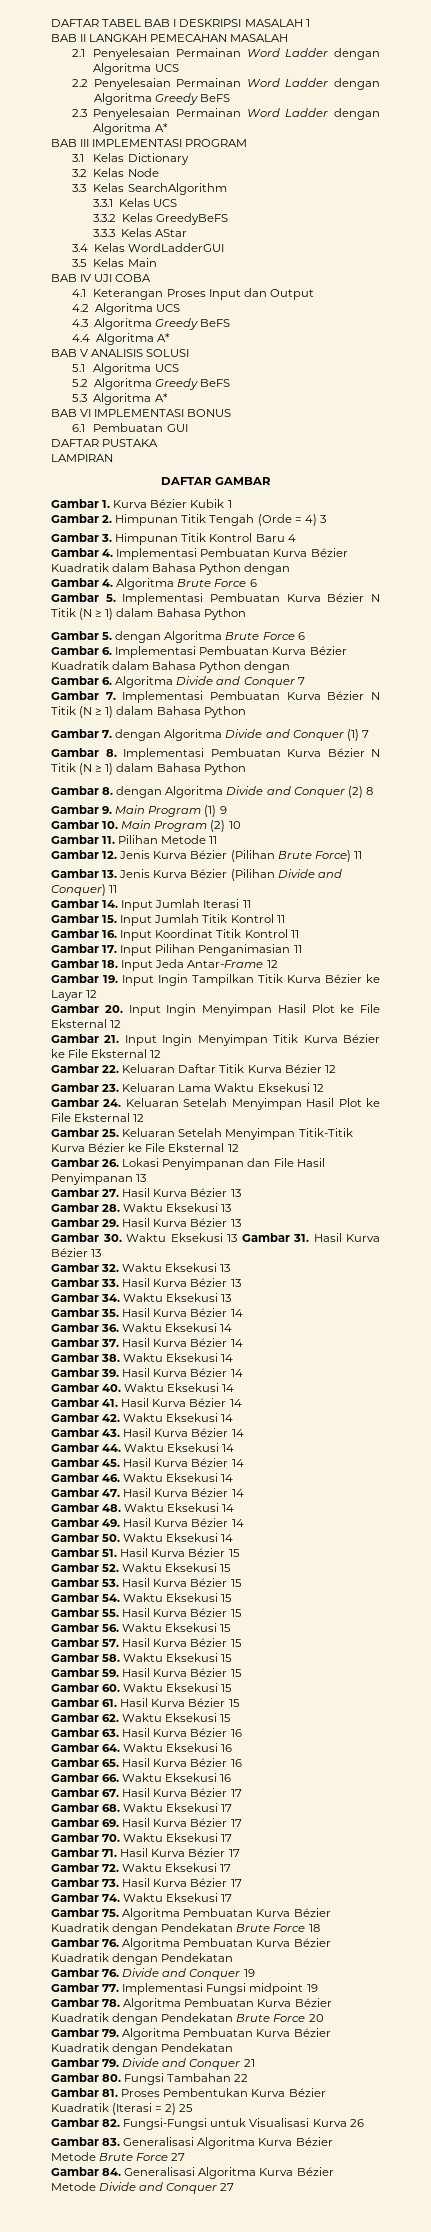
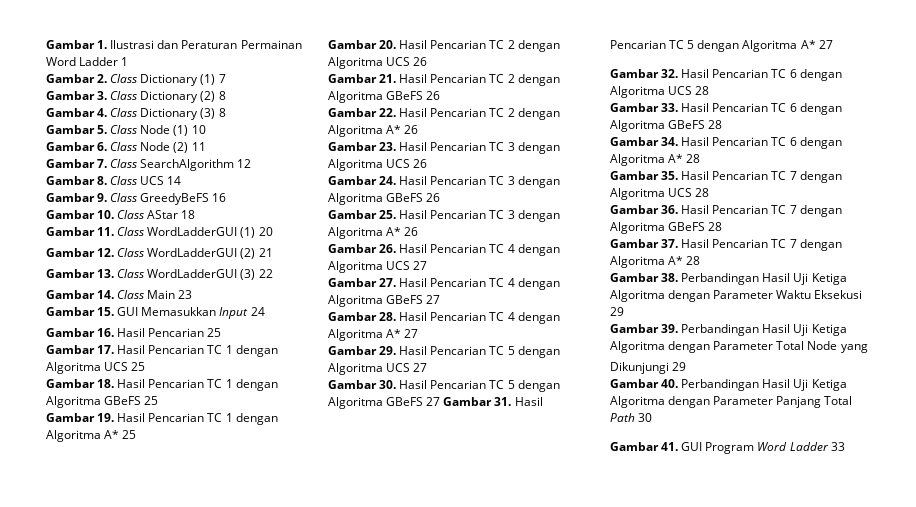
- DAFTAR TABEL BAB I DESKRIPSI MASALAH 1
- BAB II LANGKAH PEMECAHAN MASALAH
- 2.1 Penyelesaian Permainan Word Ladder dengan Algoritma UCS
- 2.2 Penyelesaian Permainan Word Ladder dengan Algoritma Greedy BeFS
- 2.3 Penyelesaian Permainan Word Ladder dengan Algoritma A*
- BAB III IMPLEMENTASI PROGRAM
- 3.1 Kelas Dictionary
- 3.2 Kelas Node
- 3.3 Kelas SearchAlgorithm
- 3.3.1 Kelas UCS
- 3.3.2 Kelas GreedyBeFS
- 3.3.3 Kelas AStar
- 3.4 Kelas WordLadderGUI
- 3.5 Kelas Main
- BAB IV UJI COBA
- 4.1 Keterangan Proses Input dan Output
- 4.2 Algoritma UCS
- 4.3 Algoritma Greedy BeFS
- 4.4 Algoritma A*
- BAB V ANALISIS SOLUSI
- 5.1 Algoritma UCS
- 5.2 Algoritma Greedy BeFS
- 5.3 Algoritma A*
- BAB VI IMPLEMENTASI BONUS
- 6.1 Pembuatan GUI
- DAFTAR PUSTAKA
- LAMPIRAN
- DAFTAR GAMBAR
- Gambar 1. Kurva Bézier Kubik 1
- Gambar 2. Himpunan Titik Tengah (Orde = 4) 3
- Gambar 3. Himpunan Titik Kontrol Baru 4
- Gambar 4. Implementasi Pembuatan Kurva Bézier Kuadratik dalam Bahasa Python dengan
- Gambar 4. Algoritma Brute Force 6
- Gambar 5. Implementasi Pembuatan Kurva Bézier N Titik (N ≥ 1) dalam Bahasa Python
- Gambar 5. dengan Algoritma Brute Force 6
- Gambar 6. Implementasi Pembuatan Kurva Bézier Kuadratik dalam Bahasa Python dengan
- Gambar 6. Algoritma Divide and Conquer 7
- Gambar 7. Implementasi Pembuatan Kurva Bézier N Titik (N ≥ 1) dalam Bahasa Python
- Gambar 7. dengan Algoritma Divide and Conquer (1) 7
- Gambar 8. Implementasi Pembuatan Kurva Bézier N Titik (N ≥ 1) dalam Bahasa Python
- Gambar 8. dengan Algoritma Divide and Conquer (2) 8
- Gambar 9. Main Program (1) 9
- Gambar 10. Main Program (2) 10
- Gambar 11. Pilihan Metode 11
- Gambar 12. Jenis Kurva Bézier (Pilihan Brute Force) 11
- Gambar 13. Jenis Kurva Bézier (Pilihan Divide and Conquer) 11
- Gambar 14. Input Jumlah Iterasi 11
- Gambar 15. Input Jumlah Titik Kontrol 11
- Gambar 16. Input Koordinat Titik Kontrol 11
- Gambar 17. Input Pilihan Penganimasian 11
- Gambar 18. Input Jeda Antar-Frame 12
- Gambar 19. Input Ingin Tampilkan Titik Kurva Bézier ke Layar 12
- Gambar 20. Input Ingin Menyimpan Hasil Plot ke File Eksternal 12
- Gambar 21. Input Ingin Menyimpan Titik Kurva Bézier ke File Eksternal 12
- Gambar 22. Keluaran Daftar Titik Kurva Bézier 12
- Gambar 23. Keluaran Lama Waktu Eksekusi 12
- Gambar 24. Keluaran Setelah Menyimpan Hasil Plot ke File Eksternal 12
- Gambar 25. Keluaran Setelah Menyimpan Titik-Titik Kurva Bézier ke File Eksternal 12
- Gambar 26. Lokasi Penyimpanan dan File Hasil Penyimpanan 13
- Gambar 27. Hasil Kurva Bézier 13
- Gambar 28. Waktu Eksekusi 13
- Gambar 29. Hasil Kurva Bézier 13
- Gambar 30. Waktu Eksekusi 13 Gambar 31. Hasil Kurva Bézier 13
- Gambar 32. Waktu Eksekusi 13
- Gambar 33. Hasil Kurva Bézier 13
- Gambar 34. Waktu Eksekusi 13
- Gambar 35. Hasil Kurva Bézier 14
- Gambar 36. Waktu Eksekusi 14
- Gambar 37. Hasil Kurva Bézier 14
- Gambar 38. Waktu Eksekusi 14
+ Gambar 1. Ilustrasi dan Peraturan Permainan Word Ladder 1
+ Gambar 2. Class Dictionary (1) 7
+ Gambar 3. Class Dictionary (2) 8
+ Gambar 4. Class Dictionary (3) 8
+ Gambar 5. Class Node (1) 10
+ Gambar 6. Class Node (2) 11
+ Gambar 7. Class SearchAlgorithm 12
+ Gambar 8. Class UCS 14
+ Gambar 9. Class GreedyBeFS 16
+ Gambar 10. Class AStar 18
+ Gambar 11. Class WordLadderGUI (1) 20
+ Gambar 12. Class WordLadderGUI (2) 21
+ Gambar 13. Class WordLadderGUI (3) 22
+ Gambar 14. Class Main 23
+ Gambar 15. GUI Memasukkan Input 24
+ Gambar 16. Hasil Pencarian 25
+ Gambar 17. Hasil Pencarian TC 1 dengan Algoritma UCS 25
+ Gambar 18. Hasil Pencarian TC 1 dengan Algoritma GBeFS 25
+ Gambar 19. Hasil Pencarian TC 1 dengan Algoritma A* 25
+ Gambar 20. Hasil Pencarian TC 2 dengan Algoritma UCS 26
+ Gambar 21. Hasil Pencarian TC 2 dengan Algoritma GBeFS 26
+ Gambar 22. Hasil Pencarian TC 2 dengan Algoritma A* 26
+ Gambar 23. Hasil Pencarian TC 3 dengan Algoritma UCS 26
+ Gambar 24. Hasil Pencarian TC 3 dengan Algoritma GBeFS 26
+ Gambar 25. Hasil Pencarian TC 3 dengan Algoritma A* 26
+ Gambar 26. Hasil Pencarian TC 4 dengan Algoritma UCS 27
+ Gambar 27. Hasil Pencarian TC 4 dengan Algoritma GBeFS 27
+ Gambar 28. Hasil Pencarian TC 4 dengan Algoritma A* 27
+ Gambar 29. Hasil Pencarian TC 5 dengan Algoritma UCS 27
+ Gambar 30. Hasil Pencarian TC 5 dengan Algoritma GBeFS 27 Gambar 31. Hasil Pencarian TC 5 dengan Algoritma A* 27
+ Gambar 32. Hasil Pencarian TC 6 dengan Algoritma UCS 28
+ Gambar 33. Hasil Pencarian TC 6 dengan Algoritma GBeFS 28
+ Gambar 34. Hasil Pencarian TC 6 dengan Algoritma A* 28
+ Gambar 35. Hasil Pencarian TC 7 dengan Algoritma UCS 28
+ Gambar 36. Hasil Pencarian TC 7 dengan Algoritma GBeFS 28
+ Gambar 37. Hasil Pencarian TC 7 dengan Algoritma A* 28
+ Gambar 38. Perbandingan Hasil Uji Ketiga Algoritma dengan Parameter Waktu Eksekusi 29
- Gambar 39. Hasil Kurva Bézier 14
- Gambar 40. Waktu Eksekusi 14
- Gambar 41. Hasil Kurva Bézier 14
- Gambar 42. Waktu Eksekusi 14
- Gambar 43. Hasil Kurva Bézier 14
- Gambar 44. Waktu Eksekusi 14
- Gambar 45. Hasil Kurva Bézier 14
- Gambar 46. Waktu Eksekusi 14
- Gambar 47. Hasil Kurva Bézier 14
- Gambar 48. Waktu Eksekusi 14
- Gambar 49. Hasil Kurva Bézier 14
- Gambar 50. Waktu Eksekusi 14
- Gambar 51. Hasil Kurva Bézier 15
- Gambar 52. Waktu Eksekusi 15
- Gambar 53. Hasil Kurva Bézier 15
- Gambar 54. Waktu Eksekusi 15
- Gambar 55. Hasil Kurva Bézier 15
- Gambar 56. Waktu Eksekusi 15
- Gambar 57. Hasil Kurva Bézier 15
- Gambar 58. Waktu Eksekusi 15
- Gambar 59. Hasil Kurva Bézier 15
- Gambar 60. Waktu Eksekusi 15
- Gambar 61. Hasil Kurva Bézier 15
- Gambar 62. Waktu Eksekusi 15
- Gambar 63. Hasil Kurva Bézier 16
- Gambar 64. Waktu Eksekusi 16
- Gambar 65. Hasil Kurva Bézier 16
- Gambar 66. Waktu Eksekusi 16
- Gambar 67. Hasil Kurva Bézier 17
- Gambar 68. Waktu Eksekusi 17
- Gambar 69. Hasil Kurva Bézier 17
- Gambar 70. Waktu Eksekusi 17
- Gambar 71. Hasil Kurva Bézier 17
- Gambar 72. Waktu Eksekusi 17
- Gambar 73. Hasil Kurva Bézier 17
- Gambar 74. Waktu Eksekusi 17
- Gambar 75. Algoritma Pembuatan Kurva Bézier Kuadratik dengan Pendekatan Brute Force 18
- Gambar 76. Algoritma Pembuatan Kurva Bézier Kuadratik dengan Pendekatan
- Gambar 76. Divide and Conquer 19
- Gambar 77. Implementasi Fungsi midpoint 19
- Gambar 78. Algoritma Pembuatan Kurva Bézier Kuadratik dengan Pendekatan Brute Force 20
- Gambar 79. Algoritma Pembuatan Kurva Bézier Kuadratik dengan Pendekatan
- Gambar 79. Divide and Conquer 21
- Gambar 80. Fungsi Tambahan 22
- Gambar 81. Proses Pembentukan Kurva Bézier Kuadratik (Iterasi = 2) 25
- Gambar 82. Fungsi-Fungsi untuk Visualisasi Kurva 26
- Gambar 83. Generalisasi Algoritma Kurva Bézier Metode Brute Force 27
- Gambar 84. Generalisasi Algoritma Kurva Bézier Metode Divide and Conquer 27
+ Gambar 39. Perbandingan Hasil Uji Ketiga Algoritma dengan Parameter Total Node yang
+ Dikunjungi 29
+ Gambar 40. Perbandingan Hasil Uji Ketiga Algoritma dengan Parameter Panjang Total Path 30
+ Gambar 41. GUI Program Word Ladder 33

